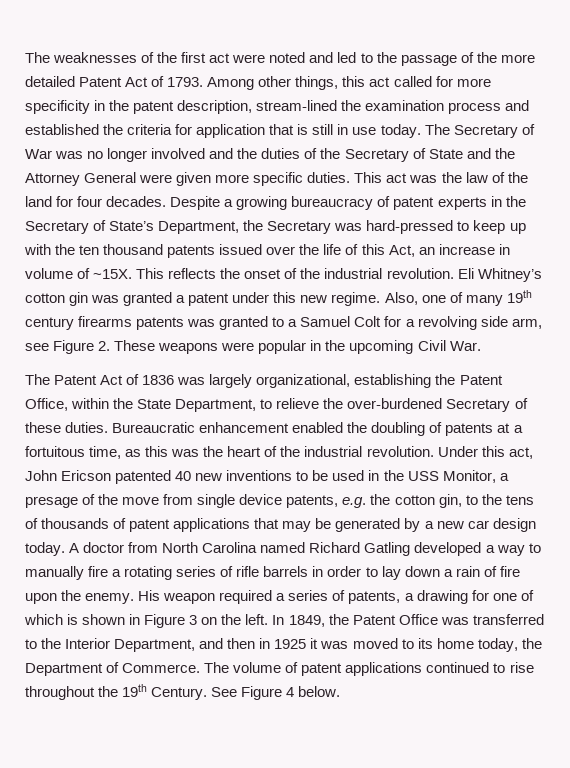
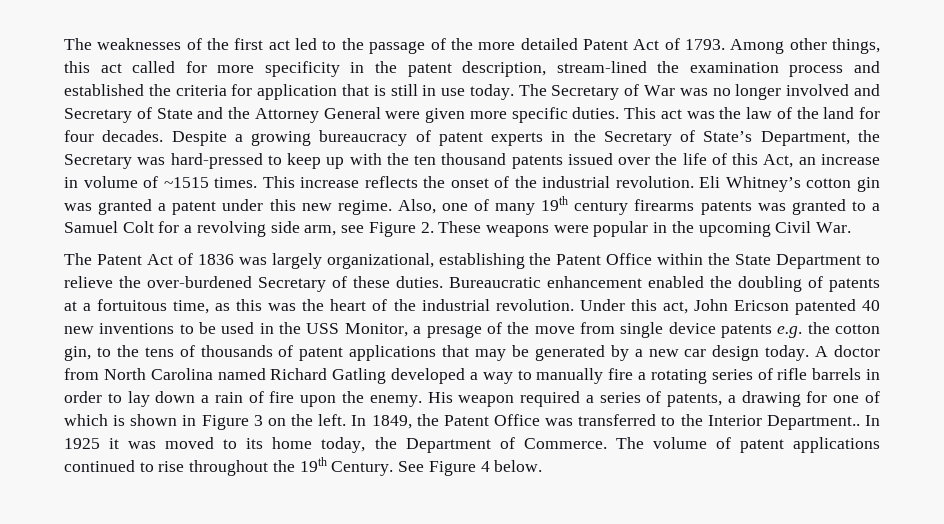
- The weaknesses of the first act were noted and led to the passage of the more detailed Patent Act of 1793.
+ The weaknesses of the first act led to the passage of the more detailed Patent Act of 1793.
- The Secretary of War was no longer involved and the duties of the Secretary of State and the Attorney General were given more specific duties.
+ The Secretary of War was no longer involved and Secretary of State and the Attorney General were given more specific duties.
- Despite a growing bureaucracy of patent experts in the Secretary of State’s Department, the Secretary was hard-pressed to keep up with the ten thousand patents issued over the life of this Act, an increase in volume of ~15X. This reflects the onset of the industrial revolution.
+ Despite a growing bureaucracy of patent experts in the Secretary of State’s Department, the Secretary was hard-pressed to keep up with the ten thousand patents issued over the life of this Act, an increase in volume of ~1515 times. This increase reflects the onset of the industrial revolution.
- The Patent Act of 1836 was largely organizational, establishing the Patent Office, within the State Department, to relieve the over-burdened Secretary of these duties.
+ The Patent Act of 1836 was largely organizational, establishing the Patent Office within the State Department to relieve the over-burdened Secretary of these duties.
- Under this act, John Ericson patented 40 new inventions to be used in the USS Monitor, a presage of the move from single device patents, e.g. the cotton gin, to the tens of thousands of patent applications that may be generated by a new car design today.
+ Under this act, John Ericson patented 40 new inventions to be used in the USS Monitor, a presage of the move from single device patents e.g. the cotton gin, to the tens of thousands of patent applications that may be generated by a new car design today.
- In 1849, the Patent Office was transferred to the Interior Department, and then in 1925 it was moved to its home today, the Department of Commerce.
+ In 1849, the Patent Office was transferred to the Interior Department.. In 1925 it was moved to its home today, the Department of Commerce.

